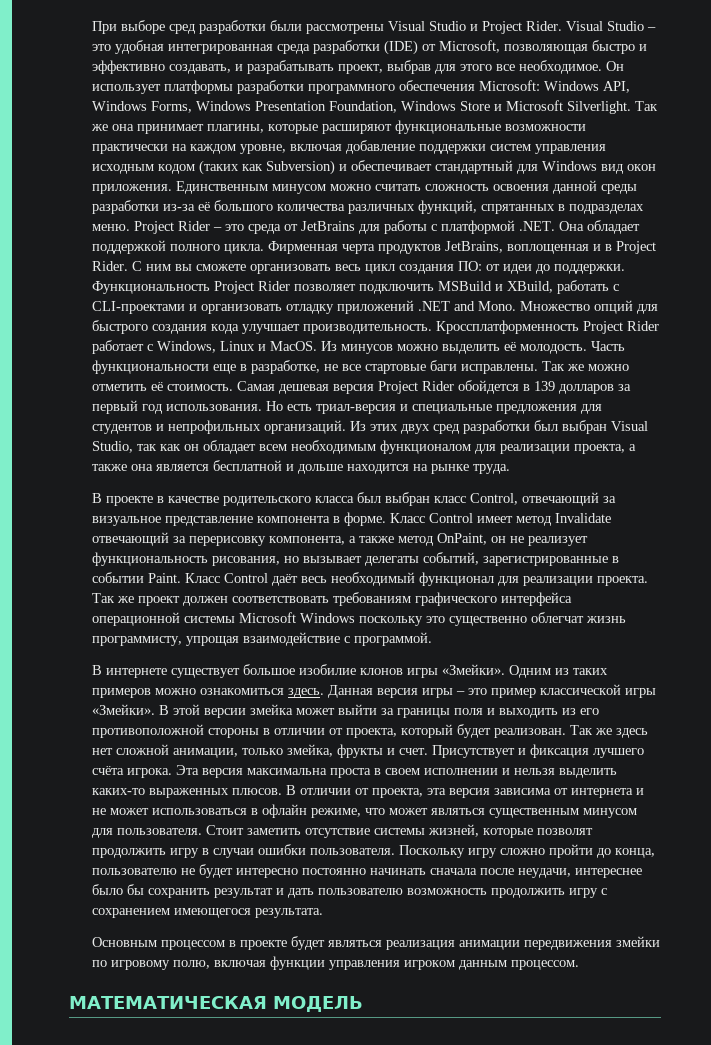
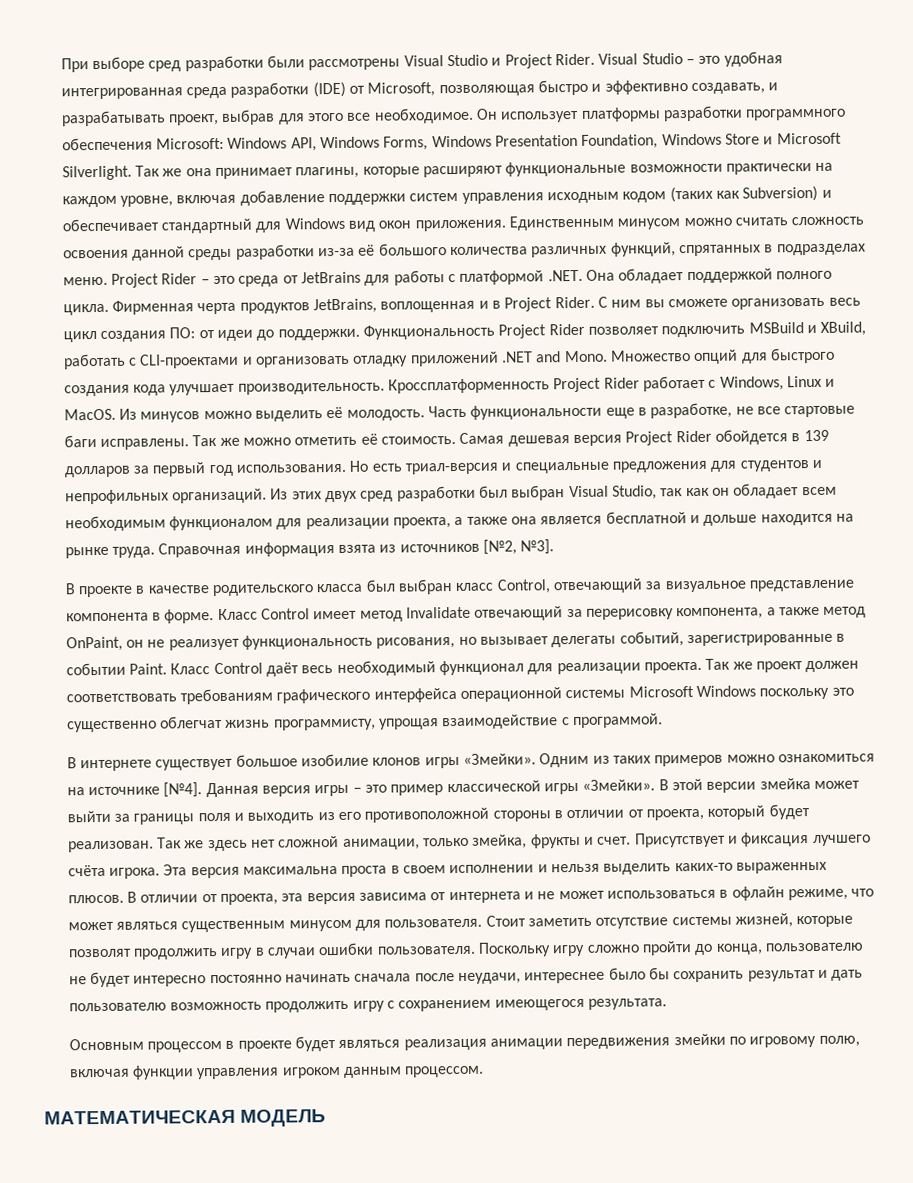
+ Справочная информация взята из источников [№2, №3].
- Одним из таких примеров можно ознакомиться здесь.
+ Одним из таких примеров можно ознакомиться на источнике [№4].

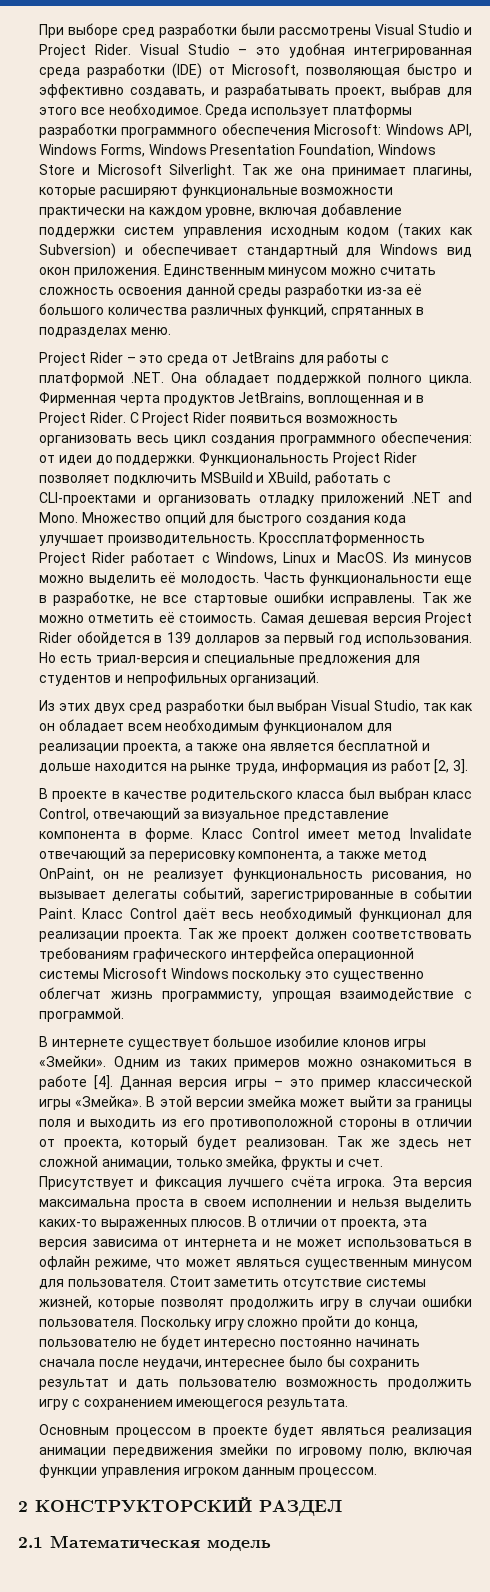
- Он использует платформы разработки программного обеспечения Microsoft: Windows API, Windows Forms, Windows Presentation Foundation, Windows Store и Microsoft Silverlight.
+ Среда использует платформы разработки программного обеспечения Microsoft: Windows API, Windows Forms, Windows Presentation Foundation, Windows Store и Microsoft Silverlight.
- Единственным минусом можно считать сложность освоения данной среды разработки из-за её большого количества различных функций, спрятанных в подразделах меню. Project Rider – это среда от JetBrains для работы с платформой .NET. Она обладает поддержкой полного цикла.
+ Единственным минусом можно считать сложность освоения данной среды разработки из-за её большого количества различных функций, спрятанных в подразделах меню.
+ Project Rider – это среда от JetBrains для работы с платформой .NET. Она обладает поддержкой полного цикла.
- С ним вы сможете организовать весь цикл создания ПО: от идеи до поддержки.
+ С Project Rider появиться возможность организовать весь цикл создания программного обеспечения: от идеи до поддержки.
- Часть функциональности еще в разработке, не все стартовые баги исправлены.
+ Часть функциональности еще в разработке, не все стартовые ошибки исправлены.
- Но есть триал-версия и специальные предложения для студентов и непрофильных организаций. Из этих двух сред разработки был выбран Visual Studio, так как он обладает всем необходимым функционалом для реализации проекта, а также она является бесплатной и дольше находится на рынке труда. Справочная информация взята из источников [№2, №3].
+ Но есть триал-версия и специальные предложения для студентов и непрофильных организаций.
+ Из этих двух сред разработки был выбран Visual Studio, так как он обладает всем необходимым функционалом для реализации проекта, а также она является бесплатной и дольше находится на рынке труда, информация из работ [2, 3].
- Одним из таких примеров можно ознакомиться на источнике [№4].
+ Одним из таких примеров можно ознакомиться в работе [4].
- Данная версия игры – это пример классической игры «Змейки».
+ Данная версия игры – это пример классической игры «Змейка».
- МАТЕМАТИЧЕСКАЯ МОДЕЛЬ
+ 2 КОНСТРУКТОРСКИЙ РАЗДЕЛ
+ 2.1 Математическая модель

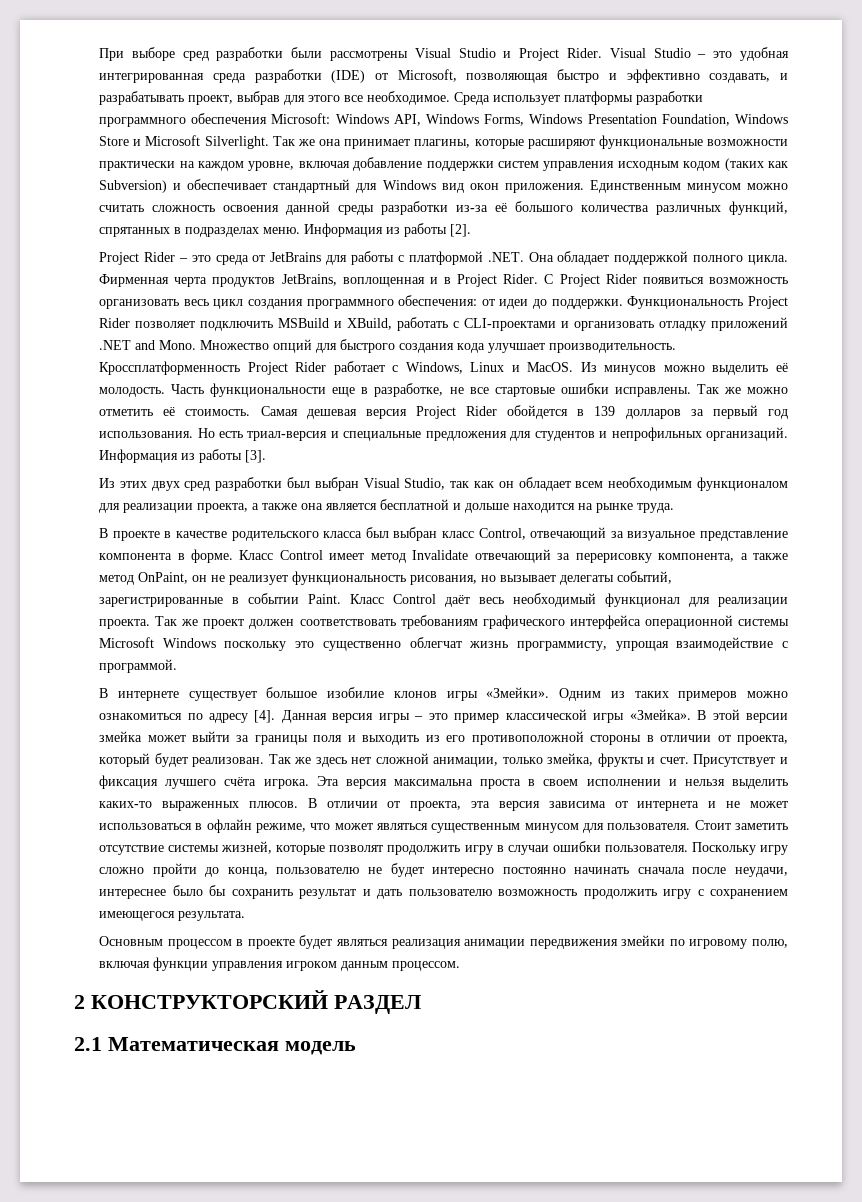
+ Информация из работы [2].
+ Информация из работы [3].
- Из этих двух сред разработки был выбран Visual Studio, так как он обладает всем необходимым функционалом для реализации проекта, а также она является бесплатной и дольше находится на рынке труда, информация из работ [2, 3].
+ Из этих двух сред разработки был выбран Visual Studio, так как он обладает всем необходимым функционалом для реализации проекта, а также она является бесплатной и дольше находится на рынке труда.
- Одним из таких примеров можно ознакомиться в работе [4].
+ Одним из таких примеров можно ознакомиться по адресу [4].

